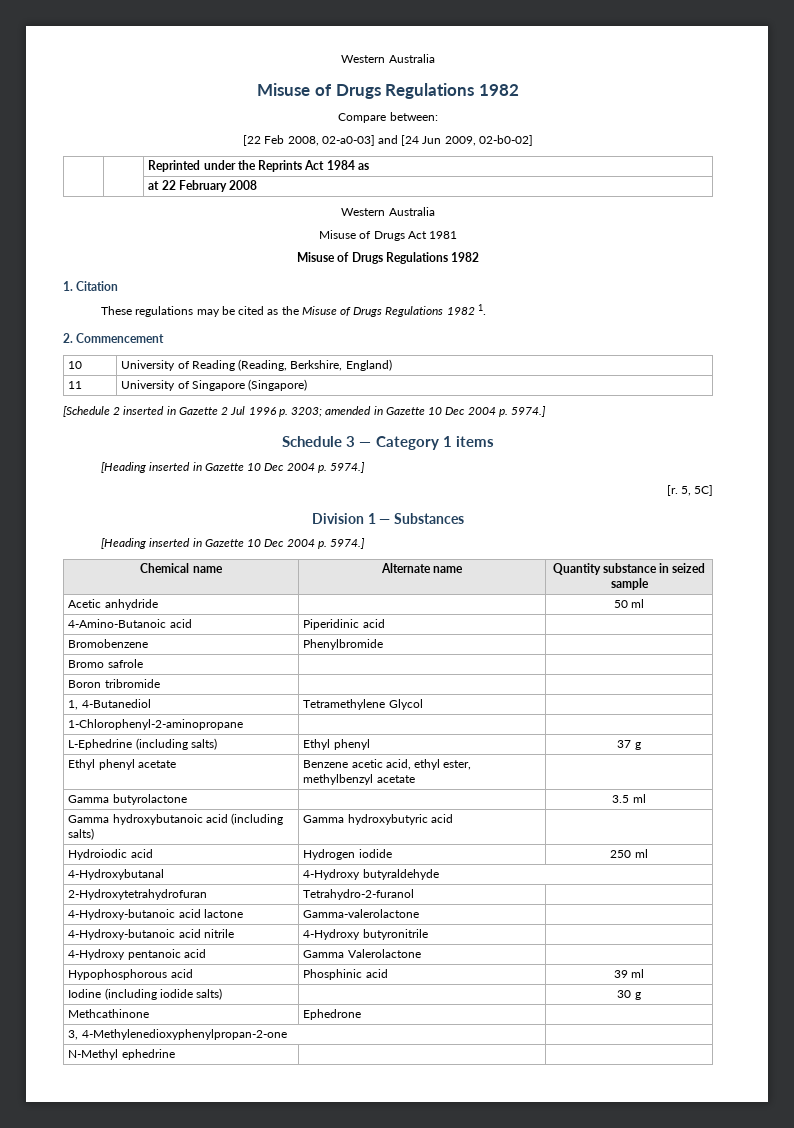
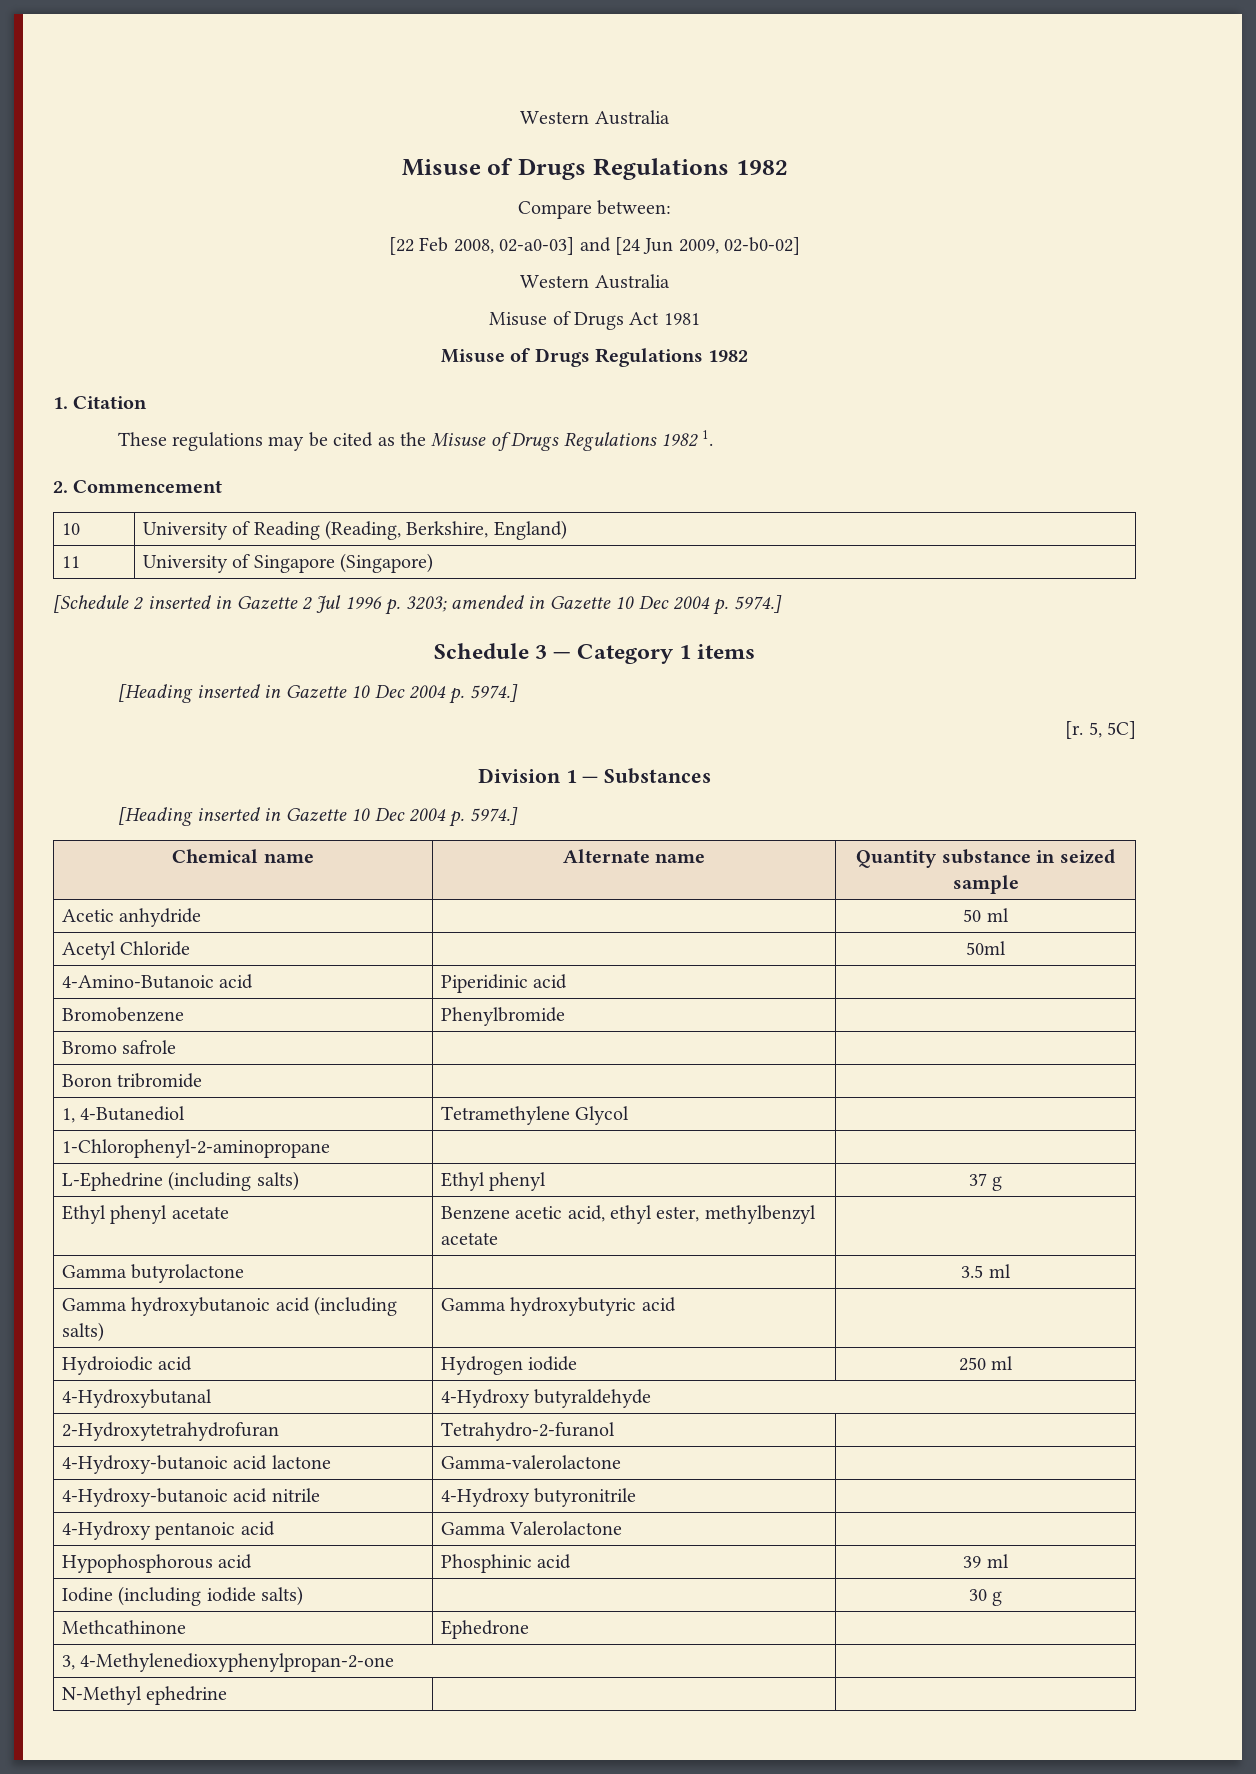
- | | Reprinted under the Reprints Act 1984 as
- | | at 22 February 2008
+ Acetyl Chloride | | 50ml

